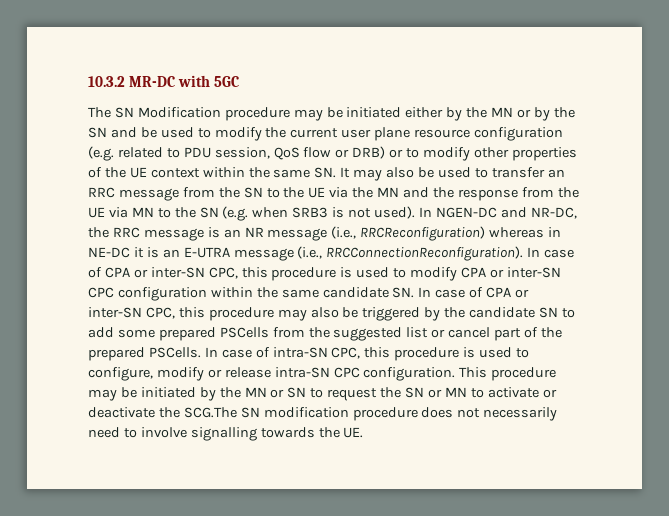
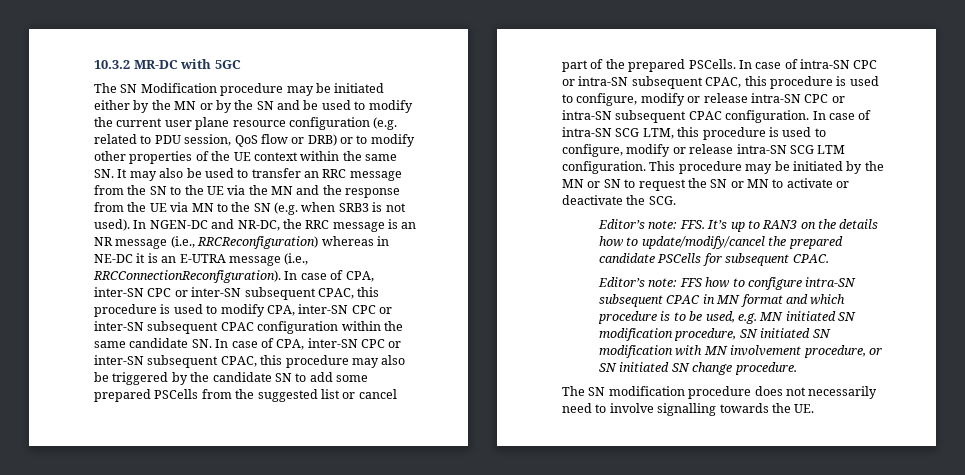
- In case of CPA or inter-SN CPC, this procedure is used to modify CPA or inter-SN CPC configuration within the same candidate SN. In case of CPA or inter-SN CPC, this procedure may also be triggered by the candidate SN to add some prepared PSCells from the suggested list or cancel part of the prepared PSCells.
+ In case of CPA, inter-SN CPC or inter-SN subsequent CPAC, this procedure is used to modify CPA, inter-SN CPC or inter-SN subsequent CPAC configuration within the same candidate SN. In case of CPA, inter-SN CPC or inter-SN subsequent CPAC, this procedure may also be triggered by the candidate SN to add some prepared PSCells from the suggested list or cancel part of the prepared PSCells.
- In case of intra-SN CPC, this procedure is used to configure, modify or release intra-SN CPC configuration.
+ In case of intra-SN CPC or intra-SN subsequent CPAC, this procedure is used to configure, modify or release intra-SN CPC or intra-SN subsequent CPAC configuration. In case of intra-SN SCG LTM, this procedure is used to configure, modify or release intra-SN SCG LTM configuration.
- This procedure may be initiated by the MN or SN to request the SN or MN to activate or deactivate the SCG.The SN modification procedure does not necessarily need to involve signalling towards the UE.
+ This procedure may be initiated by the MN or SN to request the SN or MN to activate or deactivate the SCG.
+ Editor’s note: FFS. It’s up to RAN3 on the details how to update/modify/cancel the prepared candidate PSCells for subsequent CPAC.
+ Editor’s note: FFS how to configure intra-SN subsequent CPAC in MN format and which procedure is to be used, e.g. MN initiated SN modification procedure, SN initiated SN modification with MN involvement procedure, or SN initiated SN change procedure.
+ The SN modification procedure does not necessarily need to involve signalling towards the UE.

